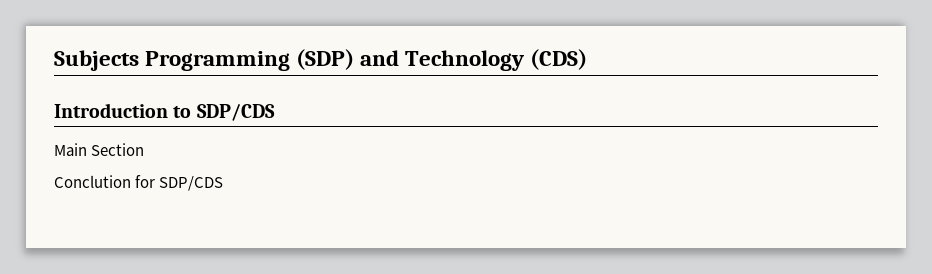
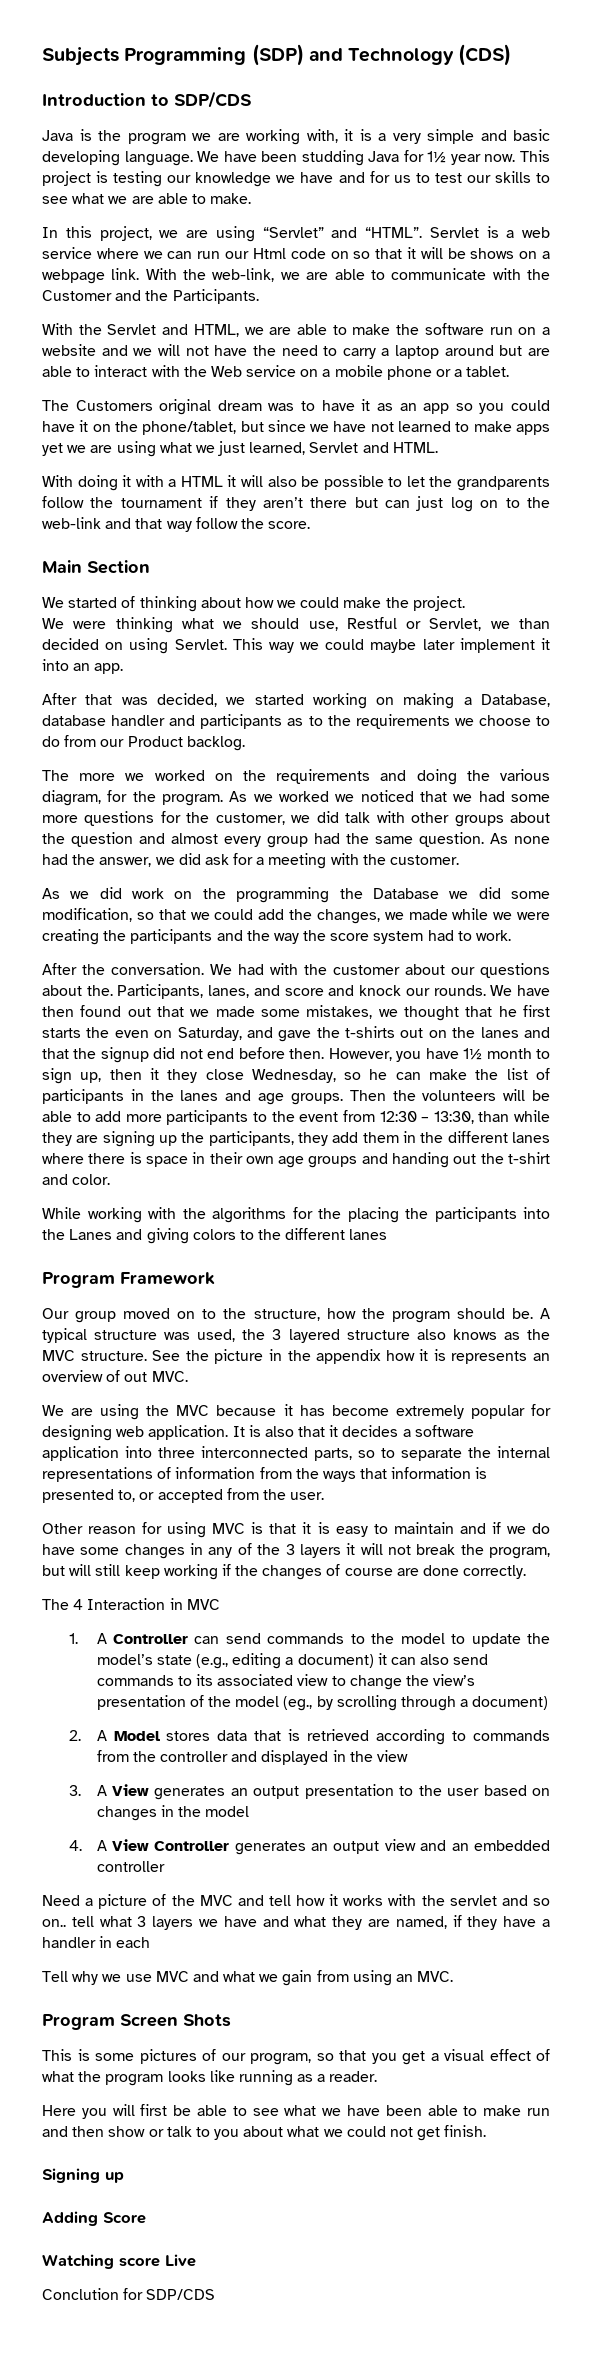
+ Java is the program we are working with, it is a very simple and basic developing language. We have been studding Java for 1½ year now. This project is testing our knowledge we have and for us to test our skills to see what we are able to make.
+ In this project, we are using “Servlet” and “HTML”. Servlet is a web service where we can run our Html code on so that it will be shows on a webpage link. With the web-link, we are able to communicate with the Customer and the Participants.
+ With the Servlet and HTML, we are able to make the software run on a website and we will not have the need to carry a laptop around but are able to interact with the Web service on a mobile phone or a tablet.
+ The Customers original dream was to have it as an app so you could have it on the phone/tablet, but since we have not learned to make apps yet we are using what we just learned, Servlet and HTML.
+ With doing it with a HTML it will also be possible to let the grandparents follow the tournament if they aren’t there but can just log on to the web-link and that way follow the score.
  Main Section
+ We started of thinking about how we could make the project.
+ We were thinking what we should use, Restful or Servlet, we than decided on using Servlet. This way we could maybe later implement it into an app.
+ After that was decided, we started working on making a Database, database handler and participants as to the requirements we choose to do from our Product backlog.
+ The more we worked on the requirements and doing the various diagram, for the program. As we worked we noticed that we had some more questions for the customer, we did talk with other groups about the question and almost every group had the same question. As none had the answer, we did ask for a meeting with the customer.
+ As we did work on the programming the Database we did some modification, so that we could add the changes, we made while we were creating the participants and the way the score system had to work.
+ After the conversation. We had with the customer about our questions about the. Participants, lanes, and score and knock our rounds. We have then found out that we made some mistakes, we thought that he first starts the even on Saturday, and gave the t-shirts out on the lanes and that the signup did not end before then. However, you have 1½ month to sign up, then it they close Wednesday, so he can make the list of participants in the lanes and age groups. Then the volunteers will be able to add more participants to the event from 12:30 – 13:30, than while they are signing up the participants, they add them in the different lanes where there is space in their own age groups and handing out the t-shirt and color.
+ While working with the algorithms for the placing the participants into the Lanes and giving colors to the different lanes
+ Program Framework
+ Our group moved on to the structure, how the program should be. A typical structure was used, the 3 layered structure also knows as the MVC structure. See the picture in the appendix how it is represents an overview of out MVC.
+ We are using the MVC because it has become extremely popular for designing web application. It is also that it decides a software application into three interconnected parts, so to separate the internal representations of information from the ways that information is presented to, or accepted from the user.
+ Other reason for using MVC is that it is easy to maintain and if we do have some changes in any of the 3 layers it will not break the program, but will still keep working if the changes of course are done correctly.
+ The 4 Interaction in MVC
+ 1. A Controller can send commands to the model to update the model’s state (e.g., editing a document) it can also send commands to its associated view to change the view’s presentation of the model (eg., by scrolling through a document)
+ 2. A Model stores data that is retrieved according to commands from the controller and displayed in the view
+ 3. A View generates an output presentation to the user based on changes in the model
+ 4. A View Controller generates an output view and an embedded controller
+ Need a picture of the MVC and tell how it works with the servlet and so on.. tell what 3 layers we have and what they are named, if they have a handler in each
+ Tell why we use MVC and what we gain from using an MVC.
+ Program Screen Shots
+ This is some pictures of our program, so that you get a visual effect of what the program looks like running as a reader.
+ Here you will first be able to see what we have been able to make run and then show or talk to you about what we could not get finish.
+ Signing up
+ Adding Score
+ Watching score Live

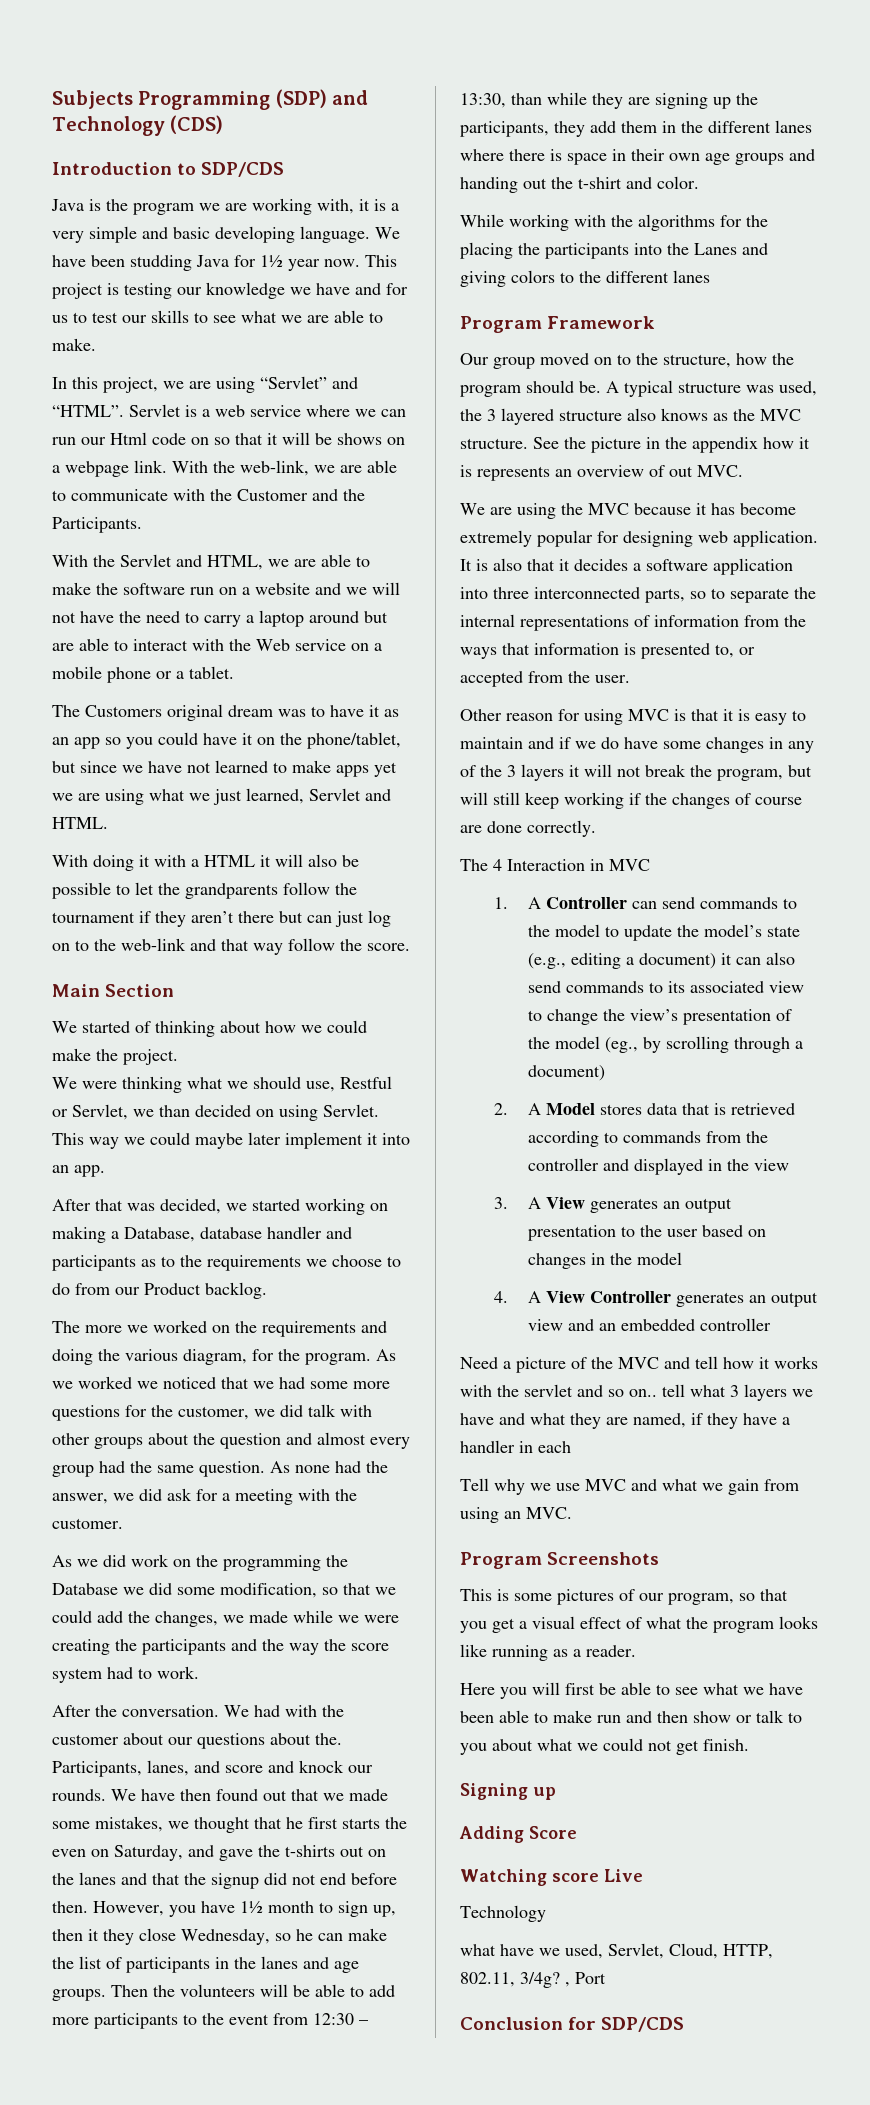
- Program Screen Shots
+ Program Screenshots
  Watching score Live
- Conclution for SDP/CDS
+ Technology
+ what have we used, Servlet, Cloud, HTTP, 802.11, 3/4g? , Port
+ Conclusion for SDP/CDS

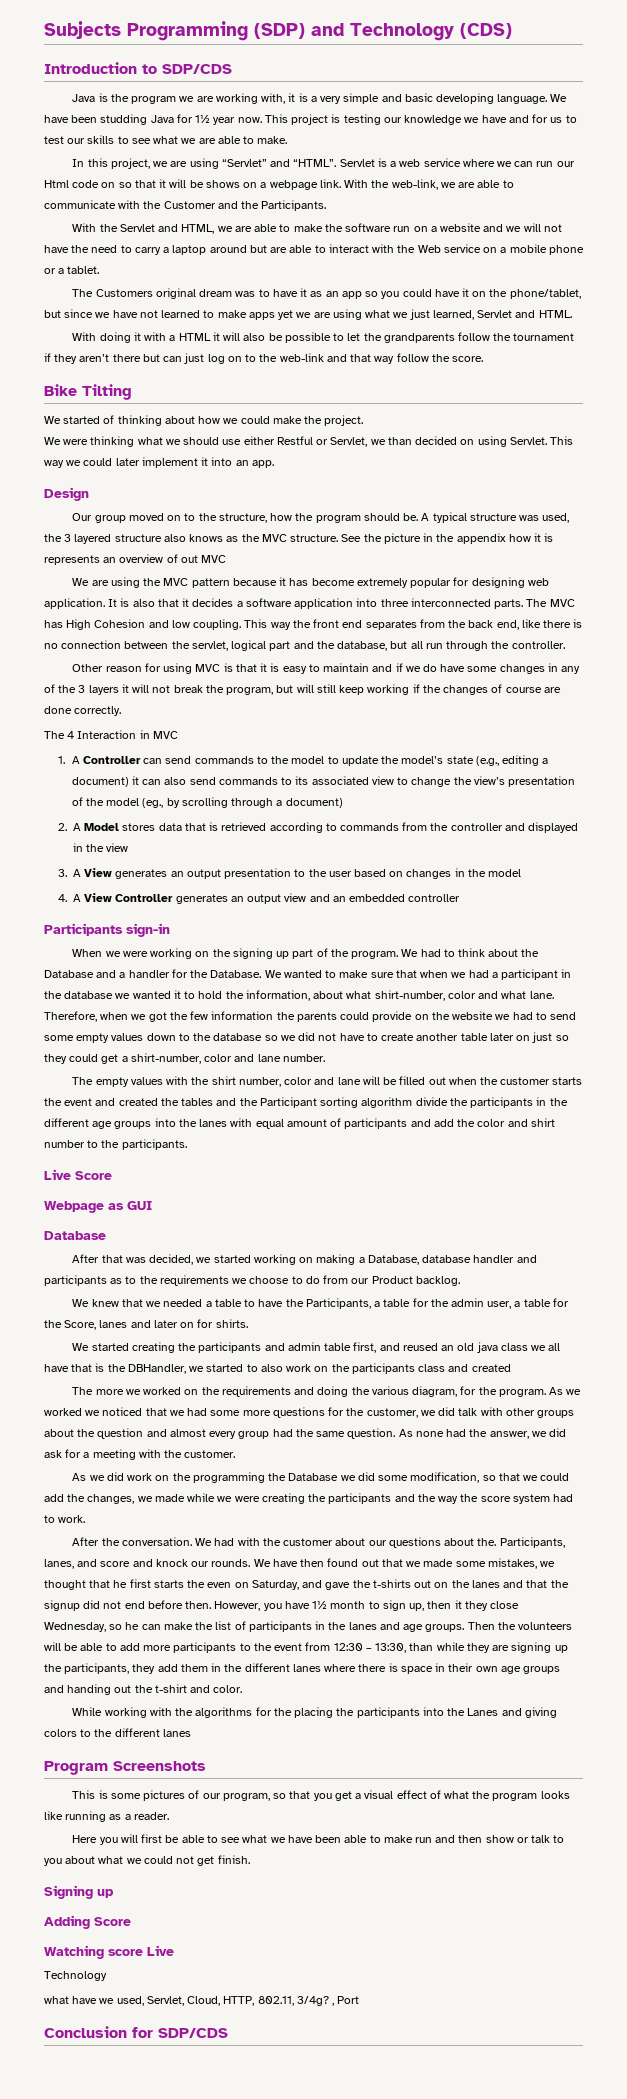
- Main Section
+ Bike Tilting
- We were thinking what we should use, Restful or Servlet, we than decided on using Servlet.
+ We were thinking what we should use either Restful or Servlet, we than decided on using Servlet.
- This way we could maybe later implement it into an app.
+ This way we could later implement it into an app.
+ Design
+ Our group moved on to the structure, how the program should be. A typical structure was used, the 3 layered structure also knows as the MVC structure. See the picture in the appendix how it is represents an overview of out MVC
+ We are using the MVC pattern because it has become extremely popular for designing web application. It is also that it decides a software application into three interconnected parts. The MVC has High Cohesion and low coupling. This way the front end separates from the back end, like there is no connection between the servlet, logical part and the database, but all run through the controller.
+ Other reason for using MVC is that it is easy to maintain and if we do have some changes in any of the 3 layers it will not break the program, but will still keep working if the changes of course are done correctly.
+ The 4 Interaction in MVC
+ 1. A Controller can send commands to the model to update the model’s state (e.g., editing a document) it can also send commands to its associated view to change the view’s presentation of the model (eg., by scrolling through a document)
+ 2. A Model stores data that is retrieved according to commands from the controller and displayed in the view
+ 3. A View generates an output presentation to the user based on changes in the model
+ 4. A View Controller generates an output view and an embedded controller
+ Participants sign-in
+ When we were working on the signing up part of the program. We had to think about the Database and a handler for the Database. We wanted to make sure that when we had a participant in the database we wanted it to hold the information, about what shirt-number, color and what lane. Therefore, when we got the few information the parents could provide on the website we had to send some empty values down to the database so we did not have to create another table later on just so they could get a shirt-number, color and lane number.
+ The empty values with the shirt number, color and lane will be filled out when the customer starts the event and created the tables and the Participant sorting algorithm divide the participants in the different age groups into the lanes with equal amount of participants and add the color and shirt number to the participants.
+ Live Score
+ Webpage as GUI
+ Database
+ We knew that we needed a table to have the Participants, a table for the admin user, a table for the Score, lanes and later on for shirts.
+ We started creating the participants and admin table first, and reused an old java class we all have that is the DBHandler, we started to also work on the participants class and created
- Program Framework
- Our group moved on to the structure, how the program should be. A typical structure was used, the 3 layered structure also knows as the MVC structure. See the picture in the appendix how it is represents an overview of out MVC.
- We are using the MVC because it has become extremely popular for designing web application. It is also that it decides a software application into three interconnected parts, so to separate the internal representations of information from the ways that information is presented to, or accepted from the user.
- Other reason for using MVC is that it is easy to maintain and if we do have some changes in any of the 3 layers it will not break the program, but will still keep working if the changes of course are done correctly.
- The 4 Interaction in MVC
- 1. A Controller can send commands to the model to update the model’s state (e.g., editing a document) it can also send commands to its associated view to change the view’s presentation of the model (eg., by scrolling through a document)
- 2. A Model stores data that is retrieved according to commands from the controller and displayed in the view
- 3. A View generates an output presentation to the user based on changes in the model
- 4. A View Controller generates an output view and an embedded controller
- Need a picture of the MVC and tell how it works with the servlet and so on.. tell what 3 layers we have and what they are named, if they have a handler in each
- Tell why we use MVC and what we gain from using an MVC.

